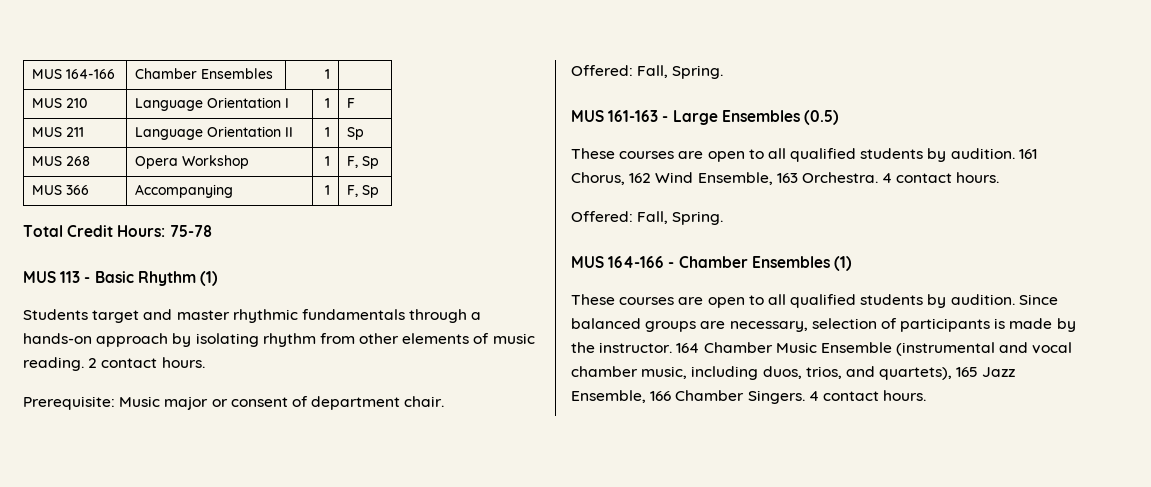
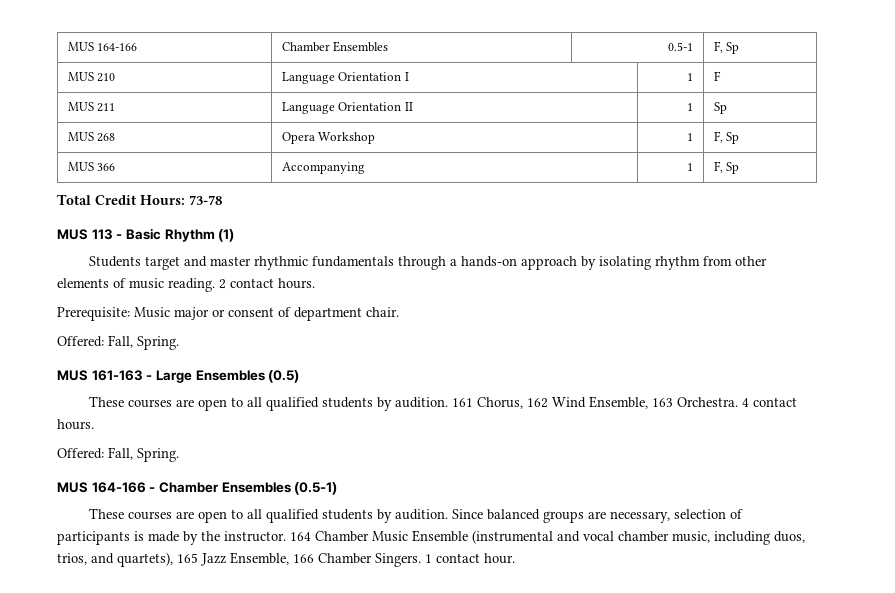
- MUS 164-166 | Chamber Ensembles | 1 |
+ MUS 164-166 | Chamber Ensembles | 0.5-1 | F, Sp
- Total Credit Hours: 75-78
+ Total Credit Hours: 73-78
- MUS 164-166 - Chamber Ensembles (1)
+ MUS 164-166 - Chamber Ensembles (0.5-1)
- 164 Chamber Music Ensemble (instrumental and vocal chamber music, including duos, trios, and quartets), 165 Jazz Ensemble, 166 Chamber Singers. 4 contact hours.
+ 164 Chamber Music Ensemble (instrumental and vocal chamber music, including duos, trios, and quartets), 165 Jazz Ensemble, 166 Chamber Singers. 1 contact hour.

